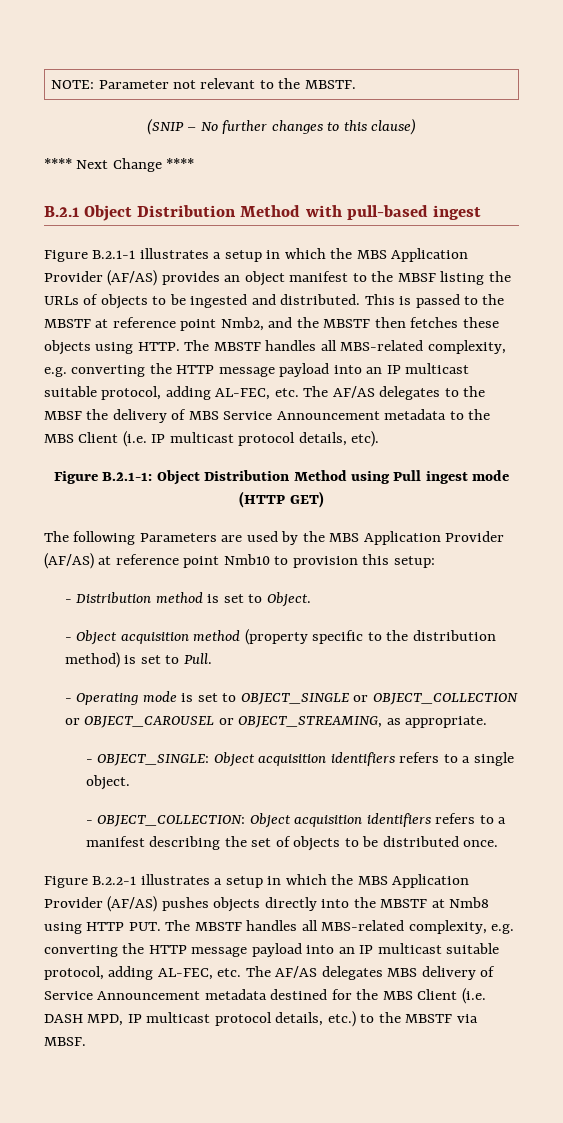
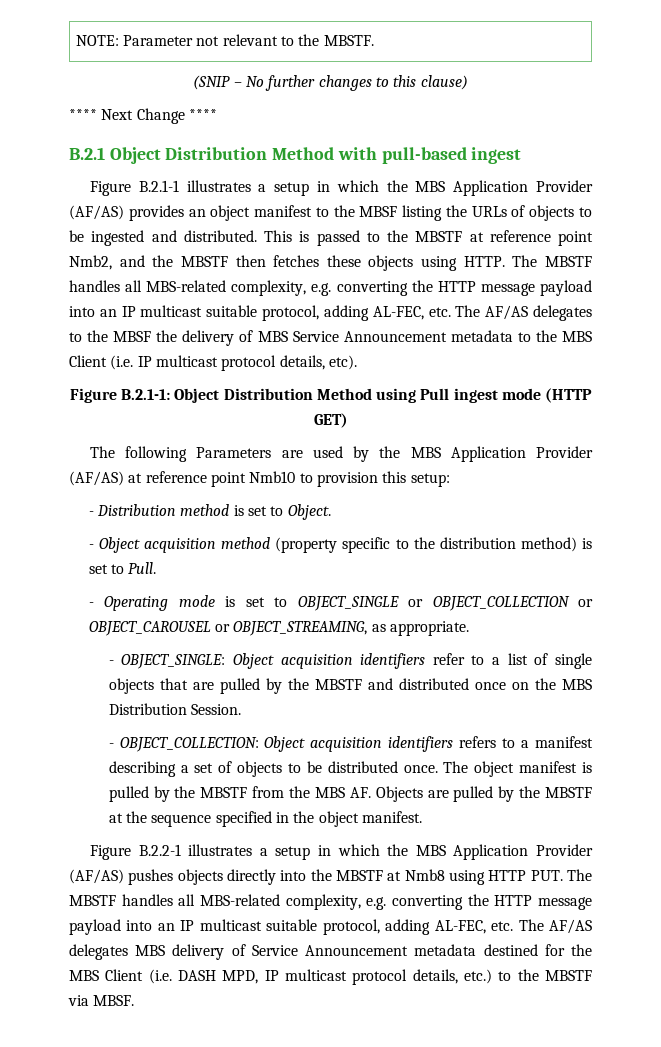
- - OBJECT_SINGLE: Object acquisition identifiers refers to a single object.
+ - OBJECT_SINGLE: Object acquisition identifiers refer to a list of single objects that are pulled by the MBSTF and distributed once on the MBS Distribution Session.
- - OBJECT_COLLECTION: Object acquisition identifiers refers to a manifest describing the set of objects to be distributed once.
+ - OBJECT_COLLECTION: Object acquisition identifiers refers to a manifest describing a set of objects to be distributed once. The object manifest is pulled by the MBSTF from the MBS AF. Objects are pulled by the MBSTF at the sequence specified in the object manifest.

